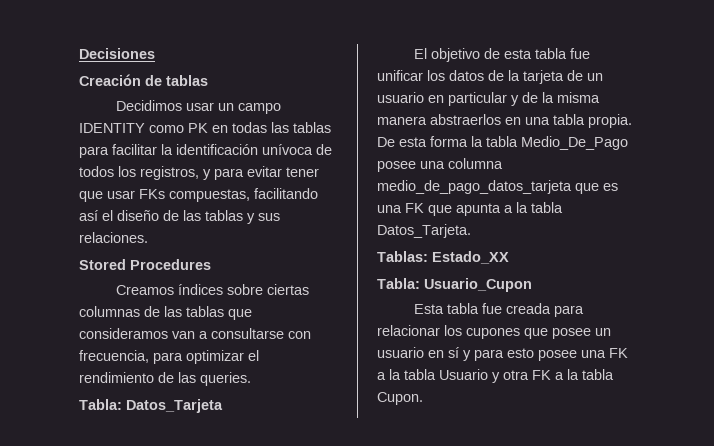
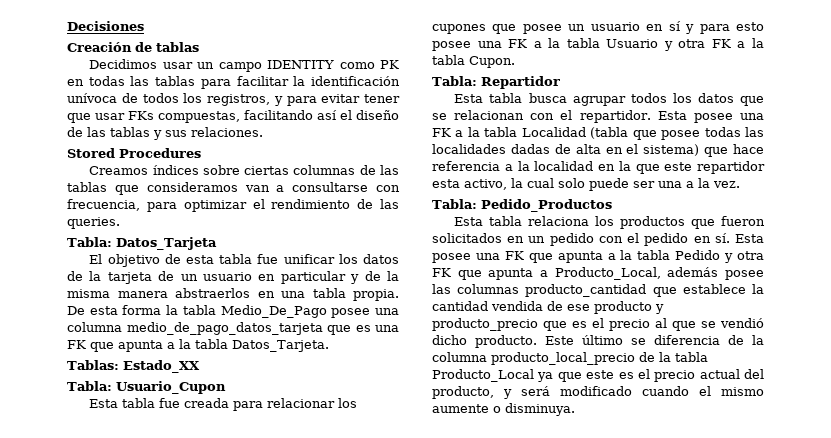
+ Tabla: Repartidor
+ Esta tabla busca agrupar todos los datos que se relacionan con el repartidor. Esta posee una FK a la tabla Localidad (tabla que posee todas las localidades dadas de alta en el sistema) que hace referencia a la localidad en la que este repartidor esta activo, la cual solo puede ser una a la vez.
+ Tabla: Pedido_Productos
+ Esta tabla relaciona los productos que fueron solicitados en un pedido con el pedido en sí. Esta posee una FK que apunta a la tabla Pedido y otra FK que apunta a Producto_Local, además posee las columnas producto_cantidad que establece la cantidad vendida de ese producto y producto_precio que es el precio al que se vendió dicho producto. Este último se diferencia de la columna producto_local_precio de la tabla Producto_Local ya que este es el precio actual del producto, y será modificado cuando el mismo aumente o disminuya.

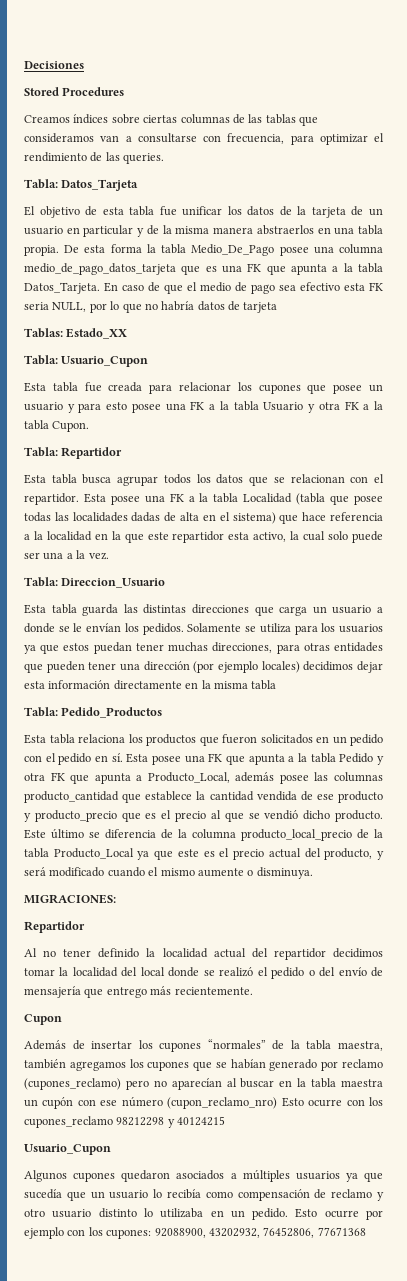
- Creación de tablas
- Decidimos usar un campo IDENTITY como PK en todas las tablas para facilitar la identificación unívoca de todos los registros, y para evitar tener que usar FKs compuestas, facilitando así el diseño de las tablas y sus relaciones.
+ En caso de que el medio de pago sea efectivo esta FK seria NULL, por lo que no habría datos de tarjeta
- Esta tabla fue creada para relacionar los cupones que posee un usuario en sí y para esto posee una FK a la tabla Usuario y otra FK a la tabla Cupon.
+ Esta tabla fue creada para relacionar los cupones que posee un usuario y para esto posee una FK a la tabla Usuario y otra FK a la tabla Cupon.
+ Tabla: Direccion_Usuario
+ Esta tabla guarda las distintas direcciones que carga un usuario a donde se le envían los pedidos. Solamente se utiliza para los usuarios ya que estos puedan tener muchas direcciones, para otras entidades que pueden tener una dirección (por ejemplo locales) decidimos dejar esta información directamente en la misma tabla
+ MIGRACIONES:
+ Repartidor
+ Al no tener definido la localidad actual del repartidor decidimos tomar la localidad del local donde se realizó el pedido o del envío de mensajería que entrego más recientemente.
+ Cupon
+ Además de insertar los cupones “normales” de la tabla maestra, también agregamos los cupones que se habían generado por reclamo (cupones_reclamo) pero no aparecían al buscar en la tabla maestra un cupón con ese número (cupon_reclamo_nro) Esto ocurre con los cupones_reclamo 98212298 y 40124215
+ Usuario_Cupon
+ Algunos cupones quedaron asociados a múltiples usuarios ya que sucedía que un usuario lo recibía como compensación de reclamo y otro usuario distinto lo utilizaba en un pedido. Esto ocurre por ejemplo con los cupones: 92088900, 43202932, 76452806, 77671368

